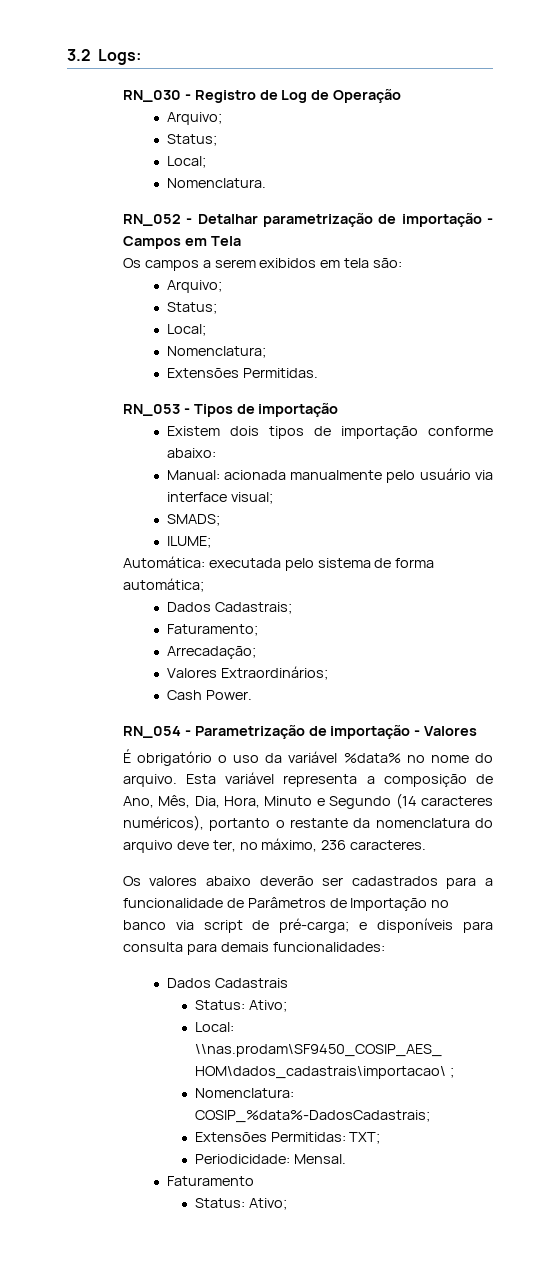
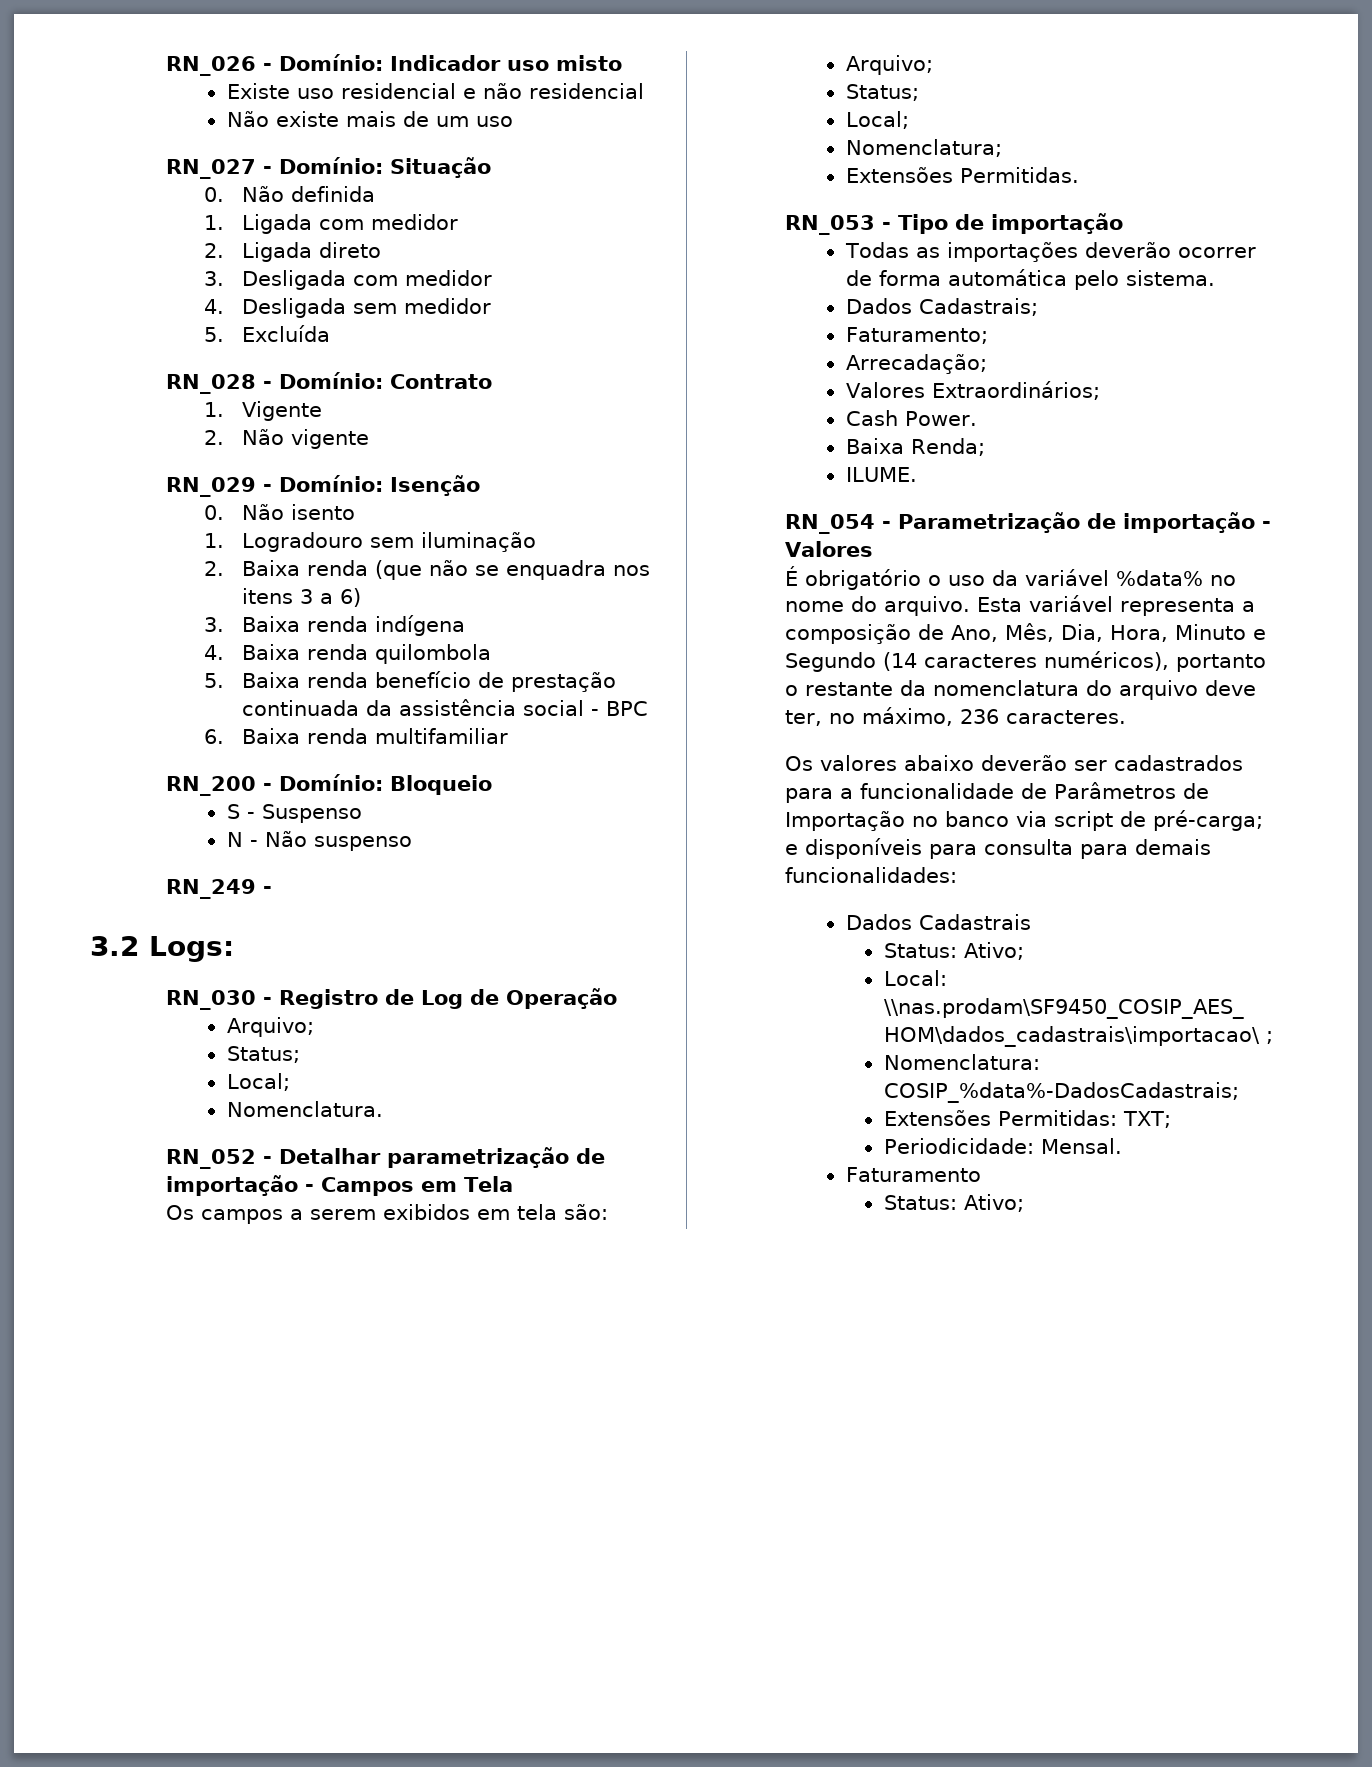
+ RN_026 - Domínio: Indicador uso misto
+ Existe uso residencial e não residencial
+ Não existe mais de um uso
+ RN_027 - Domínio: Situação
+ 0. Não definida
+ 1. Ligada com medidor
+ 2. Ligada direto
+ 3. Desligada com medidor
+ 4. Desligada sem medidor
+ 5. Excluída
+ RN_028 - Domínio: Contrato
+ 1. Vigente
+ 2. Não vigente
+ RN_029 - Domínio: Isenção
+ 0. Não isento
+ 1. Logradouro sem iluminação
+ 2. Baixa renda (que não se enquadra nos itens 3 a 6)
+ 3. Baixa renda indígena
+ 4. Baixa renda quilombola
+ 5. Baixa renda benefício de prestação continuada da assistência social - BPC
+ 6. Baixa renda multifamiliar
+ RN_200 - Domínio: Bloqueio
+ S - Suspenso
+ N - Não suspenso
+ RN_249 -
- RN_053 - Tipos de importação
+ RN_053 - Tipo de importação
- Existem dois tipos de importação conforme abaixo:
- Manual: acionada manualmente pelo usuário via interface visual;
- SMADS;
- ILUME;
- Automática: executada pelo sistema de forma automática;
+ Todas as importações deverão ocorrer de forma automática pelo sistema.
+ Baixa Renda;
+ ILUME.

